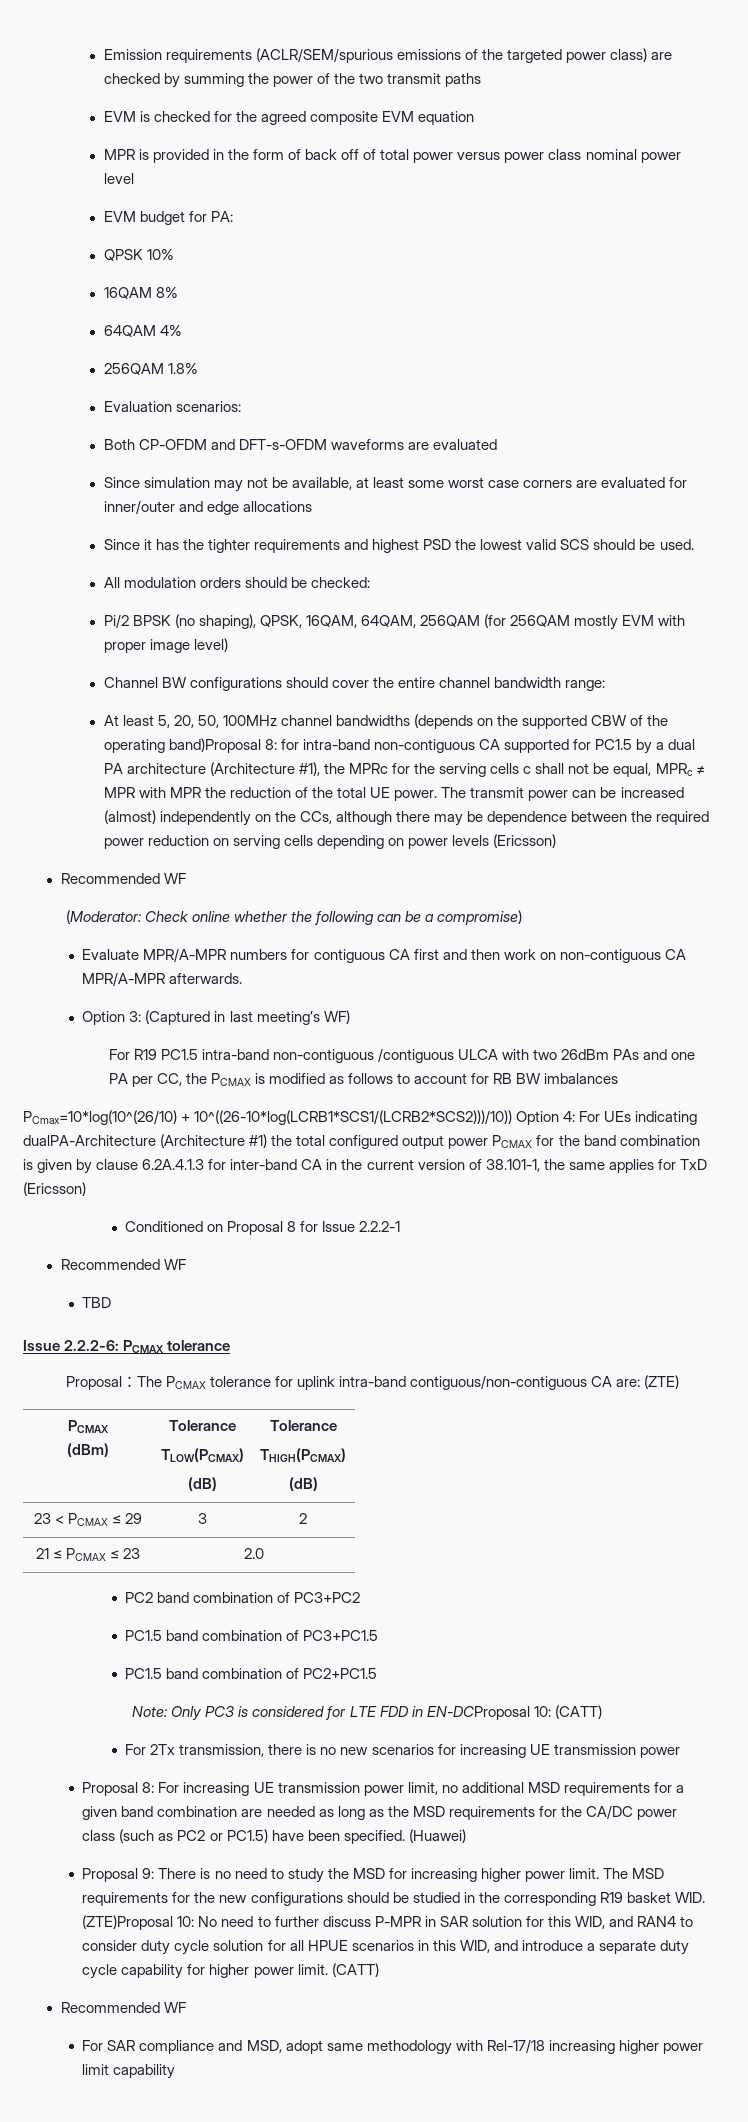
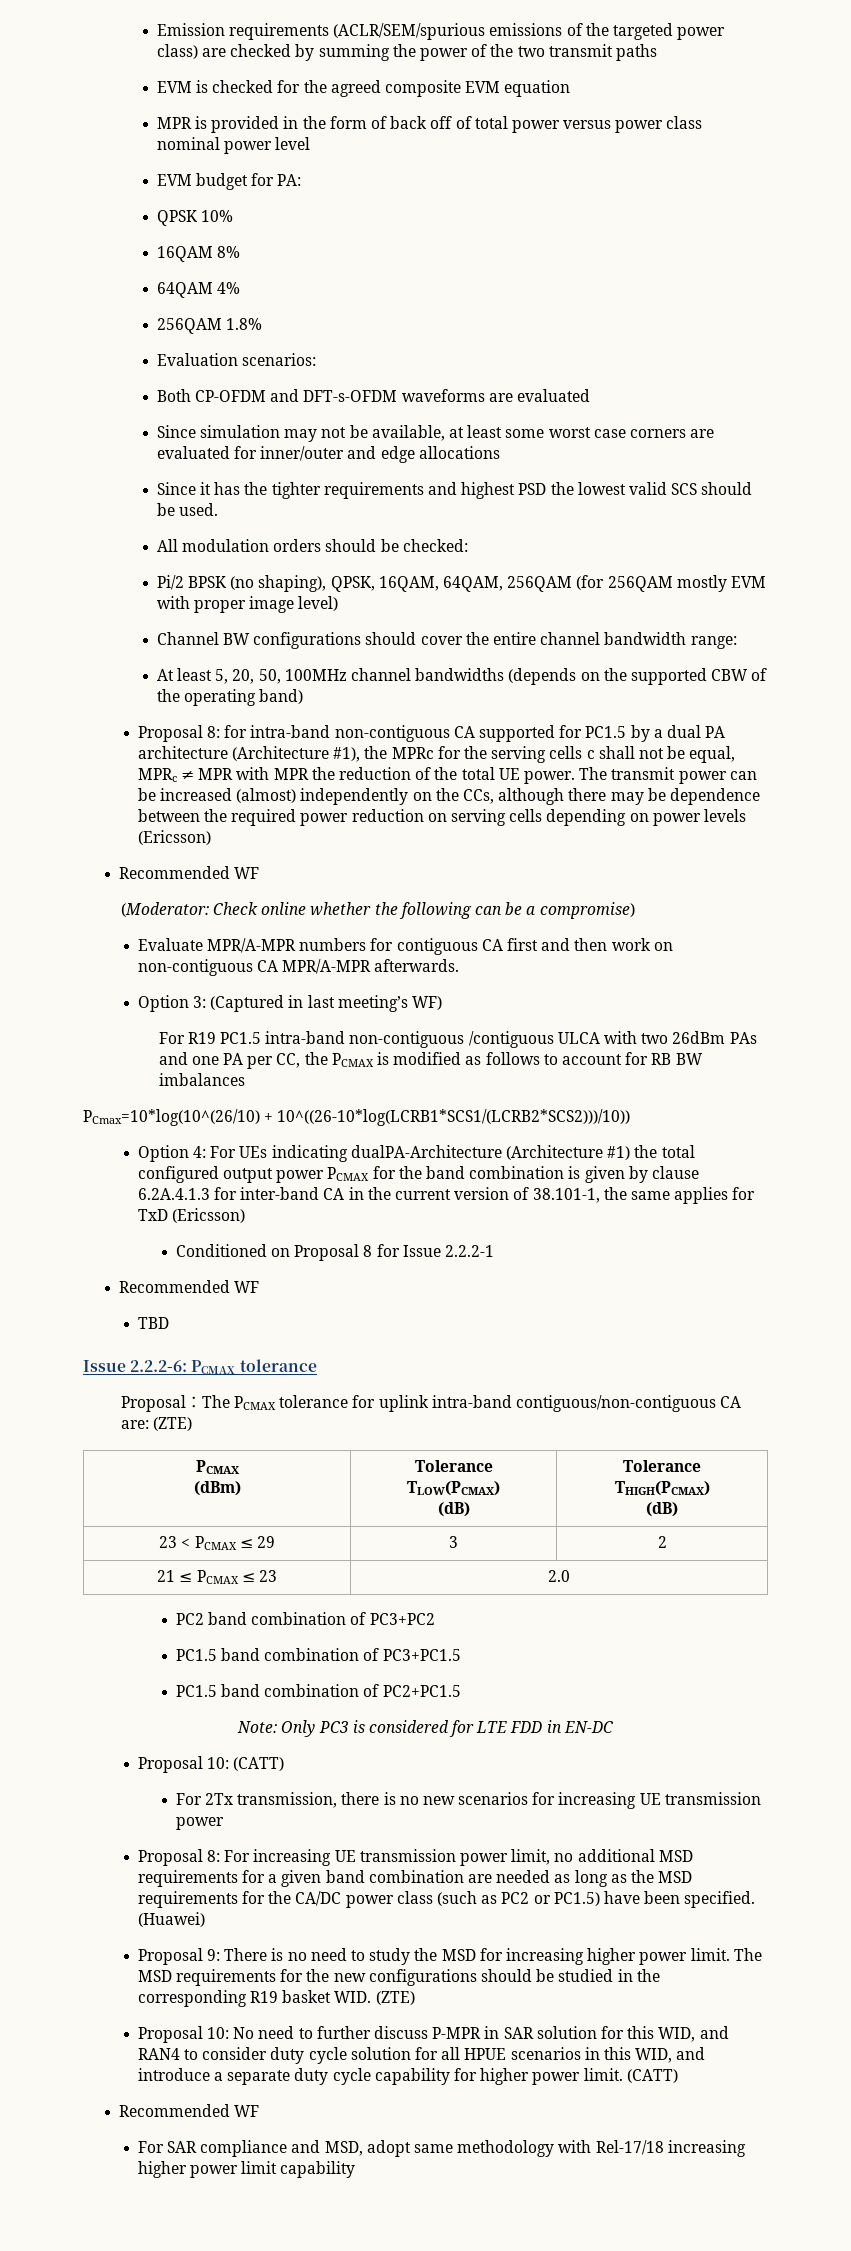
- At least 5, 20, 50, 100MHz channel bandwidths (depends on the supported CBW of the operating band)Proposal 8: for intra-band non-contiguous CA supported for PC1.5 by a dual PA architecture (Architecture #1), the MPRc for the serving cells c shall not be equal, MPRc ≠ MPR with MPR the reduction of the total UE power.
+ At least 5, 20, 50, 100MHz channel bandwidths (depends on the supported CBW of the operating band)
+ Proposal 8: for intra-band non-contiguous CA supported for PC1.5 by a dual PA architecture (Architecture #1), the MPRc for the serving cells c shall not be equal, MPRc ≠ MPR with MPR the reduction of the total UE power.
- PCmax=10*log(10^(26/10) + 10^((26-10*log(LCRB1*SCS1/(LCRB2*SCS2)))/10)) Option 4: For UEs indicating dualPA-Architecture (Architecture #1) the total configured output power PCMAX for the band combination is given by clause 6.2A.4.1.3 for inter-band CA in the current version of 38.101-1, the same applies for TxD (Ericsson)
+ PCmax=10*log(10^(26/10) + 10^((26-10*log(LCRB1*SCS1/(LCRB2*SCS2)))/10))
+ Option 4: For UEs indicating dualPA-Architecture (Architecture #1) the total configured output power PCMAX for the band combination is given by clause 6.2A.4.1.3 for inter-band CA in the current version of 38.101-1, the same applies for TxD (Ericsson)
- Note: Only PC3 is considered for LTE FDD in EN-DCProposal 10: (CATT)
+ Note: Only PC3 is considered for LTE FDD in EN-DC
+ Proposal 10: (CATT)
- The MSD requirements for the new configurations should be studied in the corresponding R19 basket WID. (ZTE)Proposal 10: No need to further discuss P-MPR in SAR solution for this WID, and RAN4 to consider duty cycle solution for all HPUE scenarios in this WID, and introduce a separate duty cycle capability for higher power limit.
+ The MSD requirements for the new configurations should be studied in the corresponding R19 basket WID. (ZTE)
+ Proposal 10: No need to further discuss P-MPR in SAR solution for this WID, and RAN4 to consider duty cycle solution for all HPUE scenarios in this WID, and introduce a separate duty cycle capability for higher power limit.

